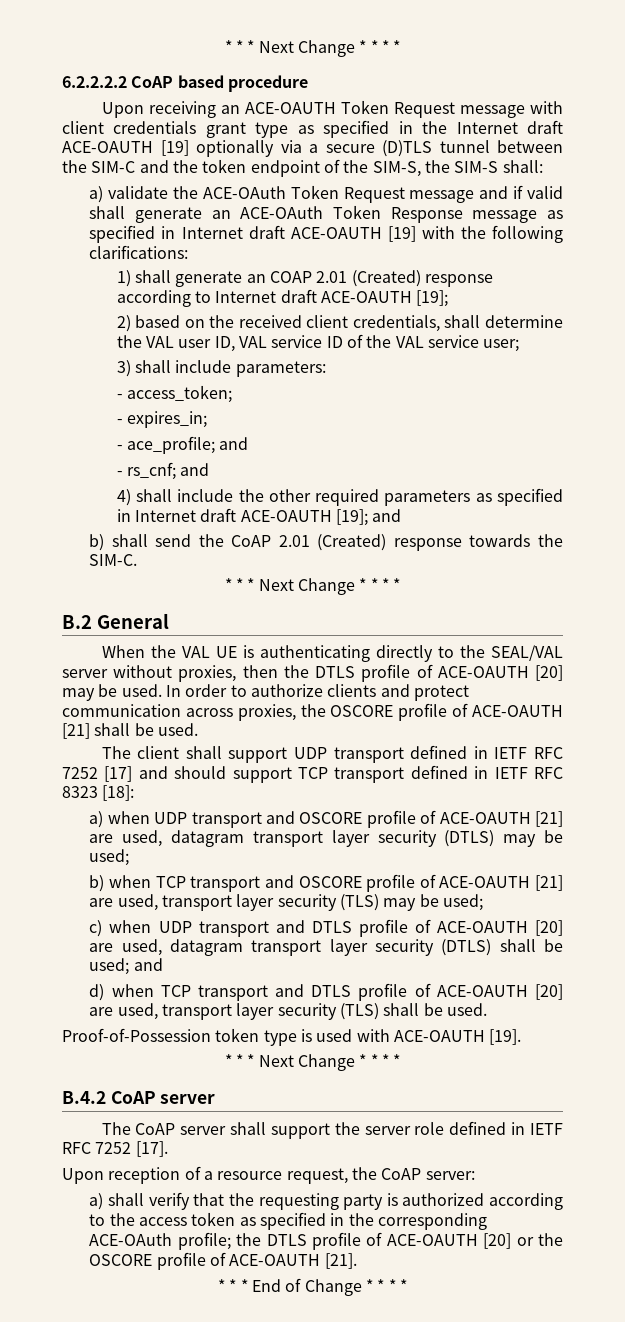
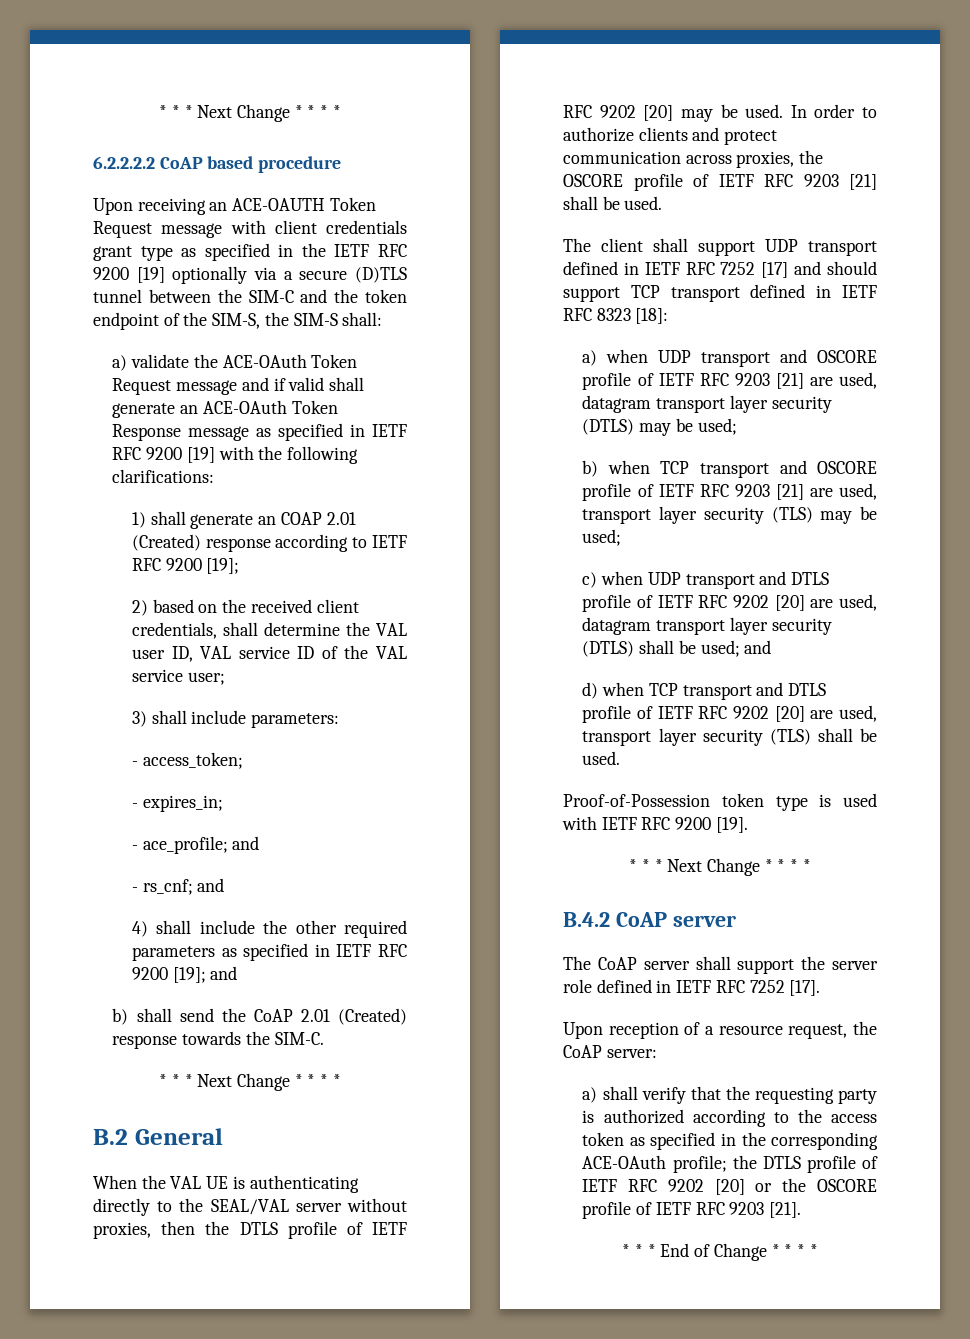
- Upon receiving an ACE-OAUTH Token Request message with client credentials grant type as specified in the Internet draft ACE-OAUTH [19] optionally via a secure (D)TLS tunnel between the SIM-C and the token endpoint of the SIM-S, the SIM-S shall:
+ Upon receiving an ACE-OAUTH Token Request message with client credentials grant type as specified in the IETF RFC 9200 [19] optionally via a secure (D)TLS tunnel between the SIM-C and the token endpoint of the SIM-S, the SIM-S shall:
- a) validate the ACE-OAuth Token Request message and if valid shall generate an ACE-OAuth Token Response message as specified in Internet draft ACE-OAUTH [19] with the following clarifications:
+ a) validate the ACE-OAuth Token Request message and if valid shall generate an ACE-OAuth Token Response message as specified in IETF RFC 9200 [19] with the following clarifications:
- 1) shall generate an COAP 2.01 (Created) response according to Internet draft ACE-OAUTH [19];
+ 1) shall generate an COAP 2.01 (Created) response according to IETF RFC 9200 [19];
- 4) shall include the other required parameters as specified in Internet draft ACE-OAUTH [19]; and
+ 4) shall include the other required parameters as specified in IETF RFC 9200 [19]; and
- When the VAL UE is authenticating directly to the SEAL/VAL server without proxies, then the DTLS profile of ACE-OAUTH [20] may be used.
+ When the VAL UE is authenticating directly to the SEAL/VAL server without proxies, then the DTLS profile of IETF RFC 9202 [20] may be used.
- In order to authorize clients and protect communication across proxies, the OSCORE profile of ACE-OAUTH [21] shall be used.
+ In order to authorize clients and protect communication across proxies, the OSCORE profile of IETF RFC 9203 [21] shall be used.
- a) when UDP transport and OSCORE profile of ACE-OAUTH [21] are used, datagram transport layer security (DTLS) may be used;
+ a) when UDP transport and OSCORE profile of IETF RFC 9203 [21] are used, datagram transport layer security (DTLS) may be used;
- b) when TCP transport and OSCORE profile of ACE-OAUTH [21] are used, transport layer security (TLS) may be used;
+ b) when TCP transport and OSCORE profile of IETF RFC 9203 [21] are used, transport layer security (TLS) may be used;
- c) when UDP transport and DTLS profile of ACE-OAUTH [20] are used, datagram transport layer security (DTLS) shall be used; and
+ c) when UDP transport and DTLS profile of IETF RFC 9202 [20] are used, datagram transport layer security (DTLS) shall be used; and
- d) when TCP transport and DTLS profile of ACE-OAUTH [20] are used, transport layer security (TLS) shall be used.
+ d) when TCP transport and DTLS profile of IETF RFC 9202 [20] are used, transport layer security (TLS) shall be used.
- Proof-of-Possession token type is used with ACE-OAUTH [19].
+ Proof-of-Possession token type is used with IETF RFC 9200 [19].
- a) shall verify that the requesting party is authorized according to the access token as specified in the corresponding ACE-OAuth profile; the DTLS profile of ACE-OAUTH [20] or the OSCORE profile of ACE-OAUTH [21].
+ a) shall verify that the requesting party is authorized according to the access token as specified in the corresponding ACE-OAuth profile; the DTLS profile of IETF RFC 9202 [20] or the OSCORE profile of IETF RFC 9203 [21].

